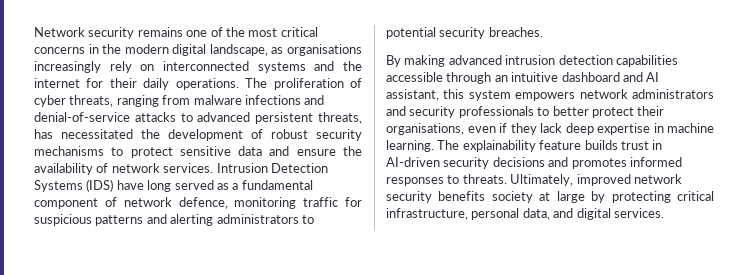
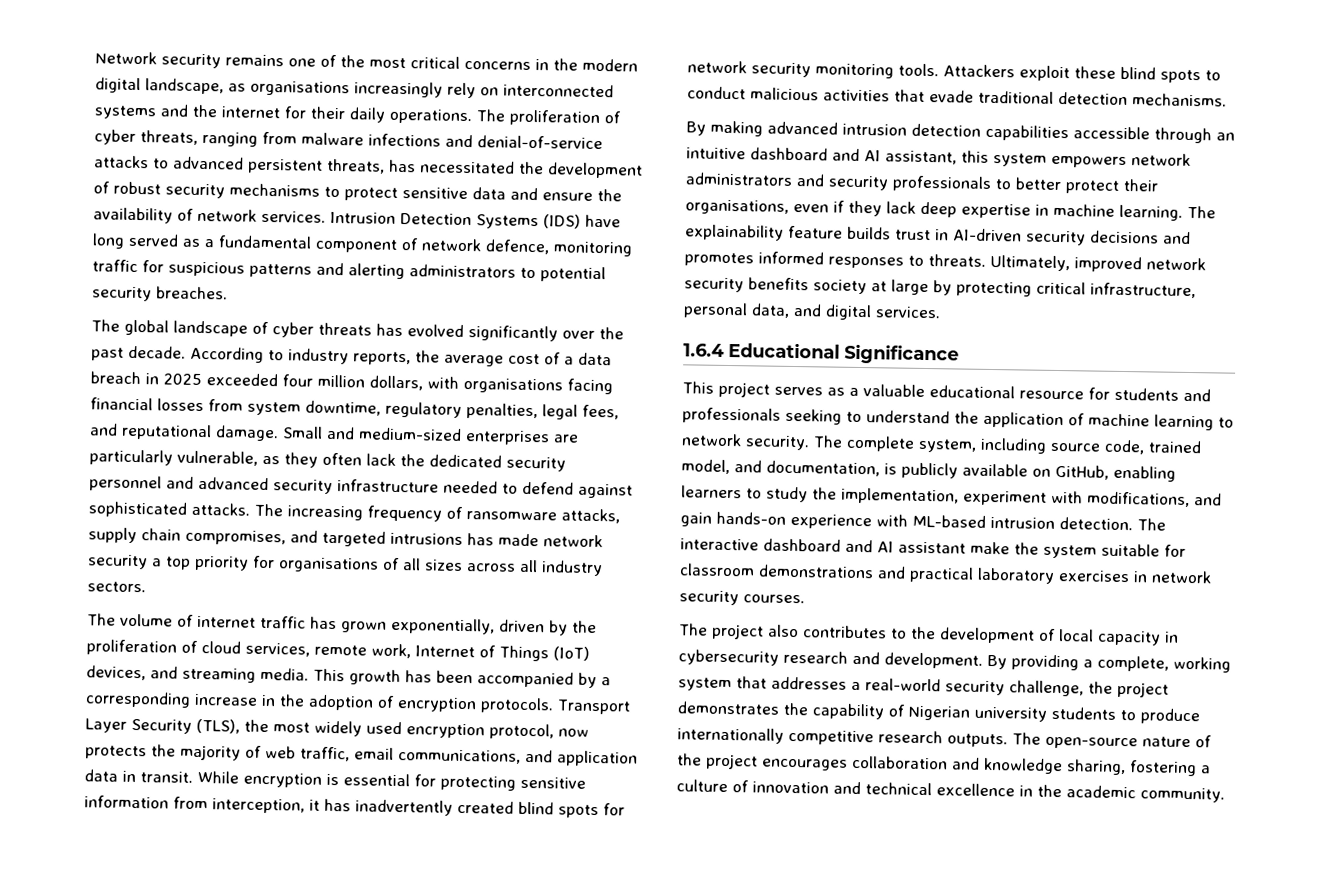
+ The global landscape of cyber threats has evolved significantly over the past decade. According to industry reports, the average cost of a data breach in 2025 exceeded four million dollars, with organisations facing financial losses from system downtime, regulatory penalties, legal fees, and reputational damage. Small and medium-sized enterprises are particularly vulnerable, as they often lack the dedicated security personnel and advanced security infrastructure needed to defend against sophisticated attacks. The increasing frequency of ransomware attacks, supply chain compromises, and targeted intrusions has made network security a top priority for organisations of all sizes across all industry sectors.
+ The volume of internet traffic has grown exponentially, driven by the proliferation of cloud services, remote work, Internet of Things (IoT) devices, and streaming media. This growth has been accompanied by a corresponding increase in the adoption of encryption protocols. Transport Layer Security (TLS), the most widely used encryption protocol, now protects the majority of web traffic, email communications, and application data in transit. While encryption is essential for protecting sensitive information from interception, it has inadvertently created blind spots for network security monitoring tools. Attackers exploit these blind spots to conduct malicious activities that evade traditional detection mechanisms.
+ 1.6.4 Educational Significance
+ This project serves as a valuable educational resource for students and professionals seeking to understand the application of machine learning to network security. The complete system, including source code, trained model, and documentation, is publicly available on GitHub, enabling learners to study the implementation, experiment with modifications, and gain hands-on experience with ML-based intrusion detection. The interactive dashboard and AI assistant make the system suitable for classroom demonstrations and practical laboratory exercises in network security courses.
+ The project also contributes to the development of local capacity in cybersecurity research and development. By providing a complete, working system that addresses a real-world security challenge, the project demonstrates the capability of Nigerian university students to produce internationally competitive research outputs. The open-source nature of the project encourages collaboration and knowledge sharing, fostering a culture of innovation and technical excellence in the academic community.

